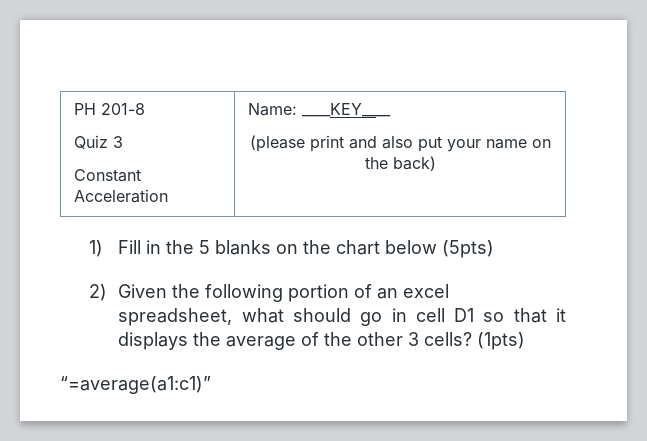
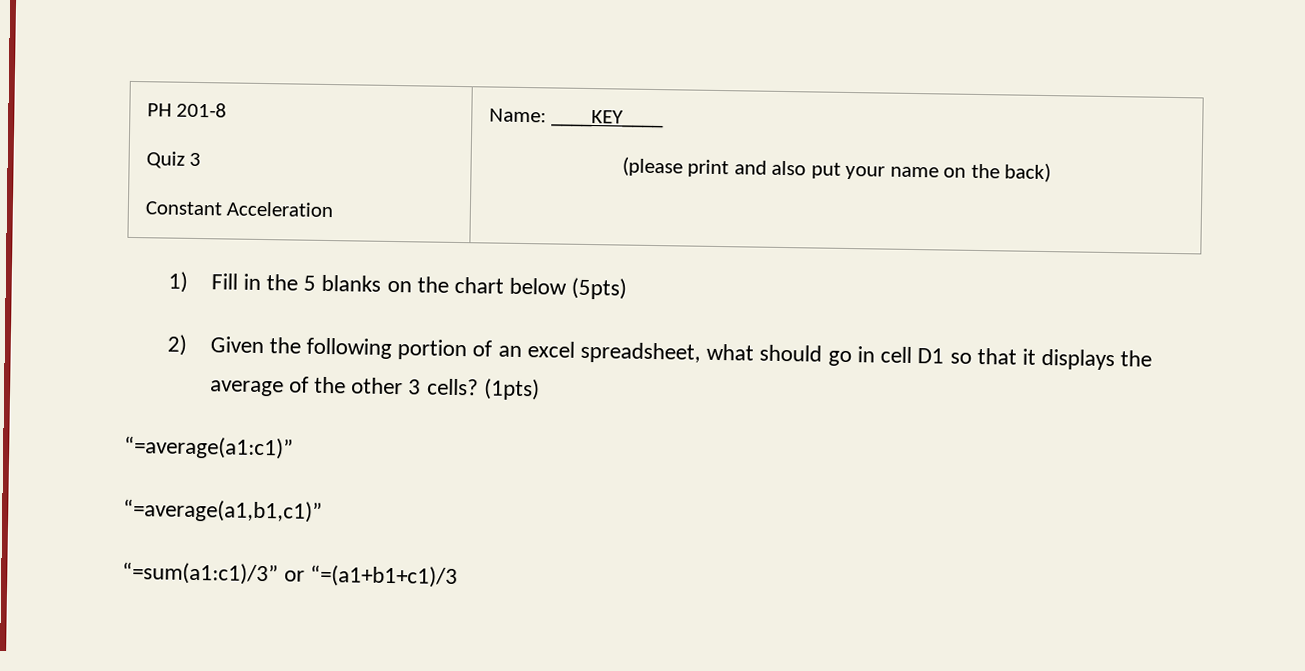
+ “=average(a1,b1,c1)”
+ “=sum(a1:c1)/3” or “=(a1+b1+c1)/3

